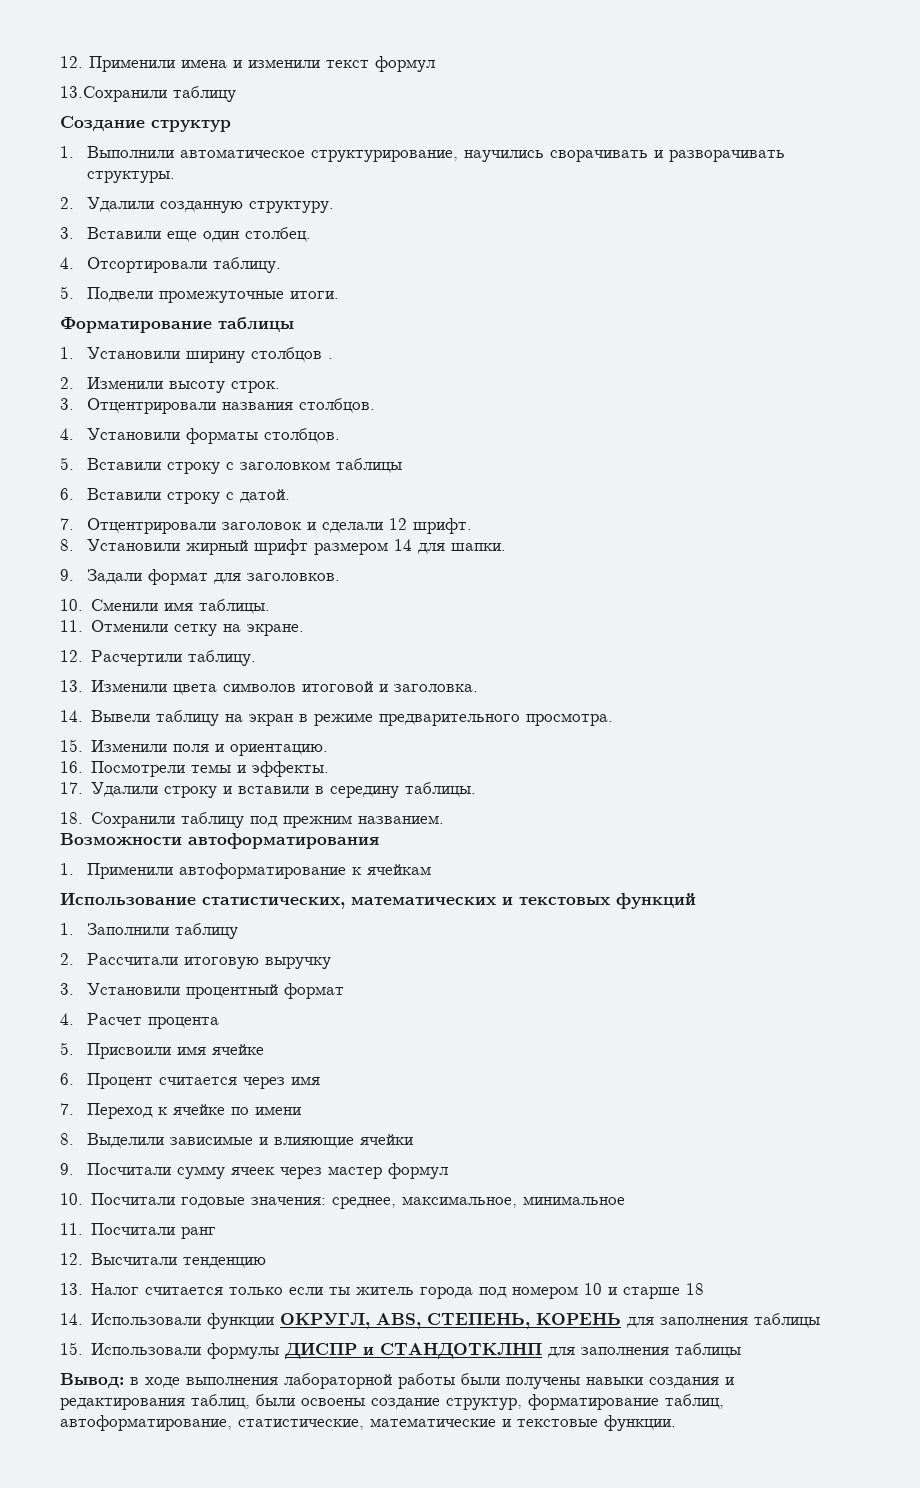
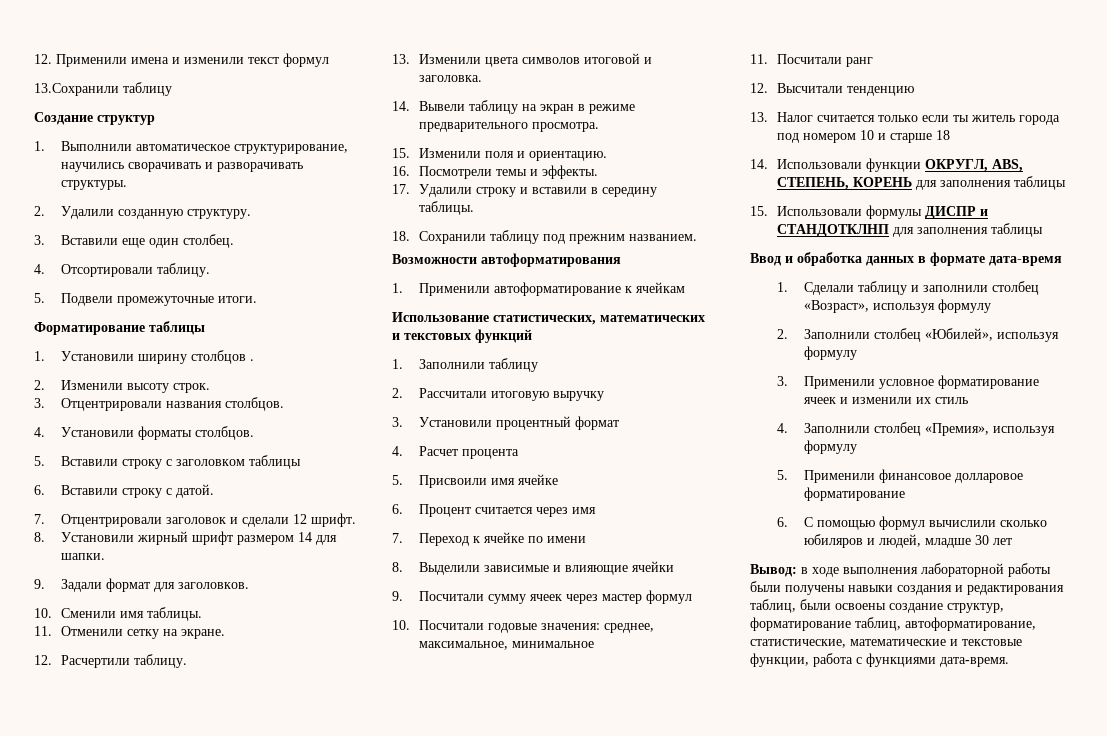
+ Ввод и обработка данных в формате дата-время
+ 1. Сделали таблицу и заполнили столбец «Возраст», используя формулу
+ 2. Заполнили столбец «Юбилей», используя формулу
+ 3. Применили условное форматирование ячеек и изменили их стиль
+ 4. Заполнили столбец «Премия», используя формулу
+ 5. Применили финансовое долларовое форматирование
+ 6. С помощью формул вычислили сколько юбиляров и людей, младше 30 лет
- Вывод: в ходе выполнения лабораторной работы были получены навыки создания и редактирования таблиц, были освоены создание структур, форматирование таблиц, автоформатирование, статистические, математические и текстовые функции.
+ Вывод: в ходе выполнения лабораторной работы были получены навыки создания и редактирования таблиц, были освоены создание структур, форматирование таблиц, автоформатирование, статистические, математические и текстовые функции, работа с функциями дата-время.

